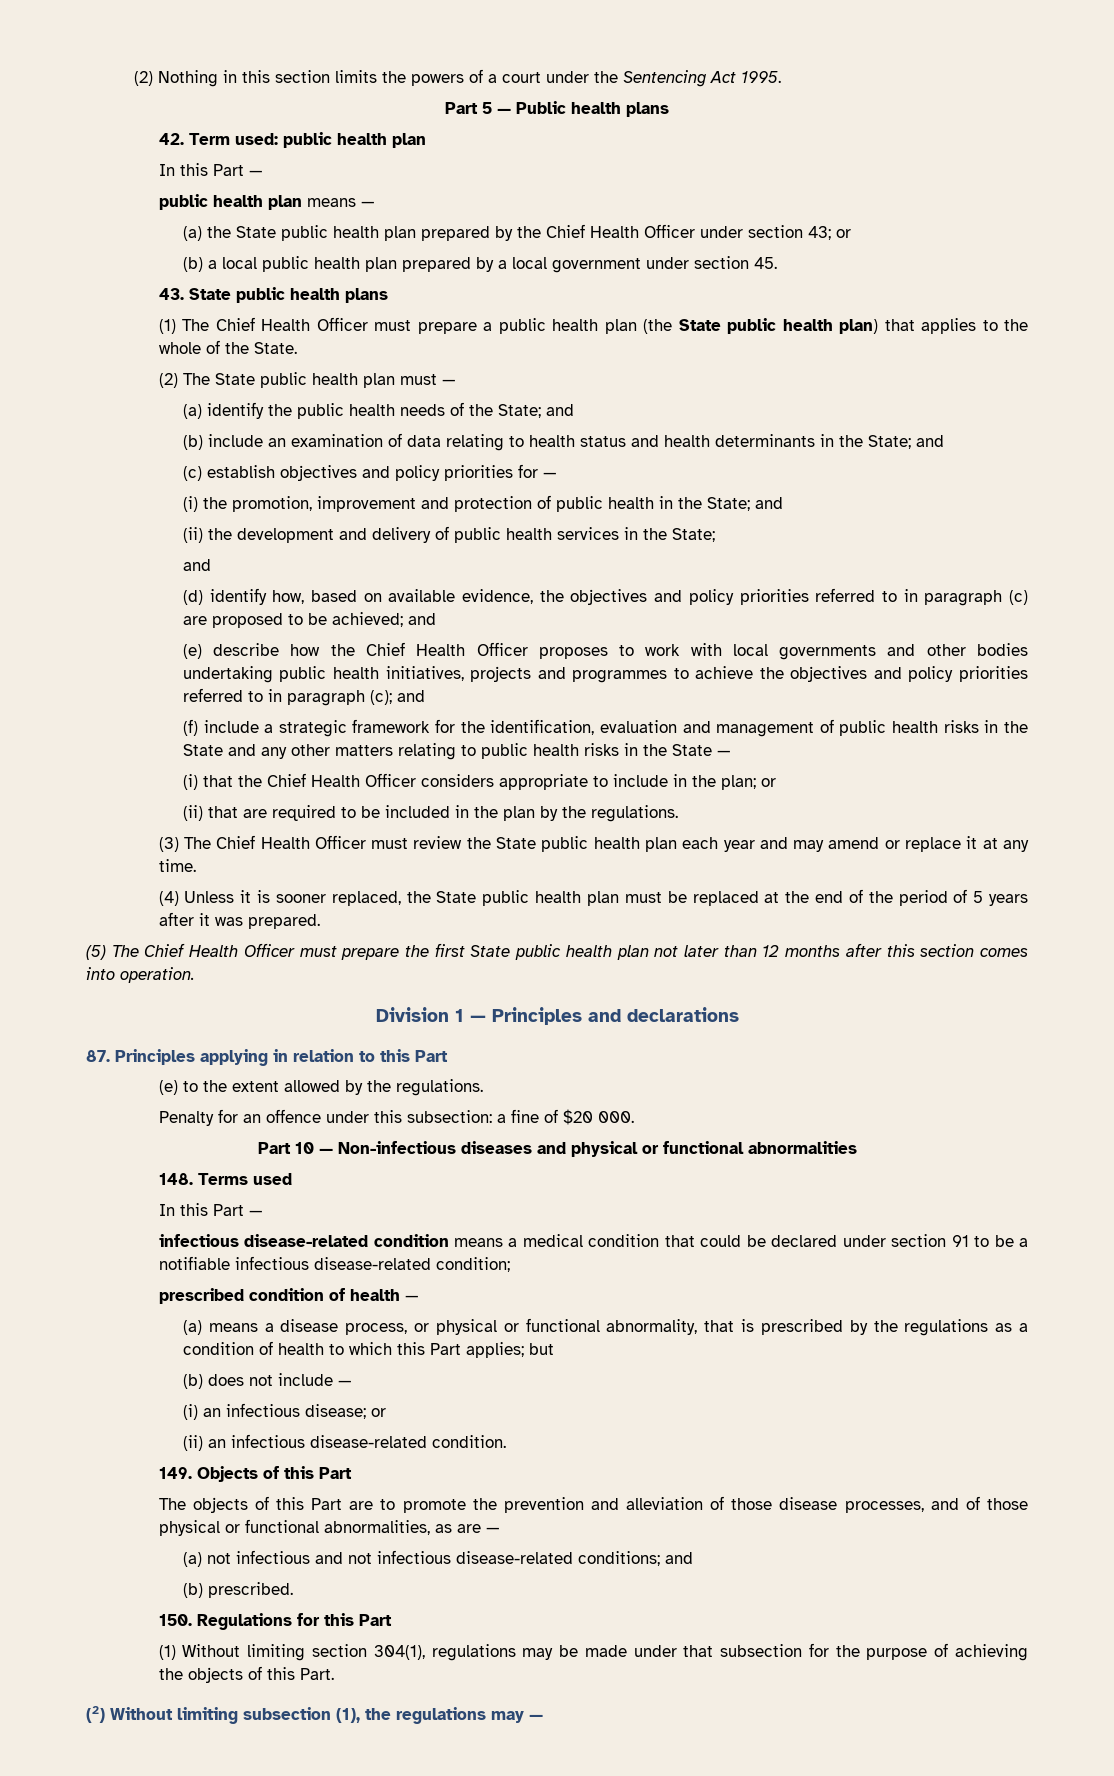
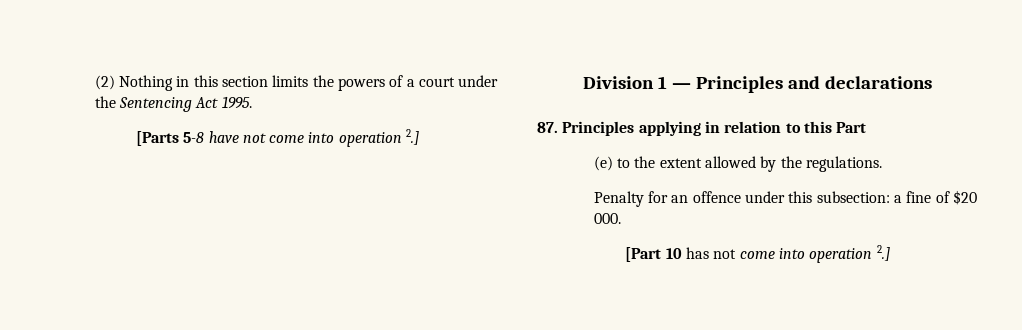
- Part 5 — Public health plans
- 42. Term used: public health plan
- In this Part —
- public health plan means —
- (a) the State public health plan prepared by the Chief Health Officer under section 43; or
- (b) a local public health plan prepared by a local government under section 45.
- 43. State public health plans
- (1) The Chief Health Officer must prepare a public health plan (the State public health plan) that applies to the whole of the State.
- (2) The State public health plan must —
- (a) identify the public health needs of the State; and
- (b) include an examination of data relating to health status and health determinants in the State; and
- (c) establish objectives and policy priorities for —
- (i) the promotion, improvement and protection of public health in the State; and
- (ii) the development and delivery of public health services in the State;
- and
- (d) identify how, based on available evidence, the objectives and policy priorities referred to in paragraph (c) are proposed to be achieved; and
- (e) describe how the Chief Health Officer proposes to work with local governments and other bodies undertaking public health initiatives, projects and programmes to achieve the objectives and policy priorities referred to in paragraph (c); and
- (f) include a strategic framework for the identification, evaluation and management of public health risks in the State and any other matters relating to public health risks in the State —
- (i) that the Chief Health Officer considers appropriate to include in the plan; or
- (ii) that are required to be included in the plan by the regulations.
- (3) The Chief Health Officer must review the State public health plan each year and may amend or replace it at any time.
- (4) Unless it is sooner replaced, the State public health plan must be replaced at the end of the period of 5 years after it was prepared.
- (5) The Chief Health Officer must prepare the first State public health plan not later than 12 months after this section comes into operation.
+ [Parts 5-8 have not come into operation 2.]
- Part 10 — Non-infectious diseases and physical or functional abnormalities
- 148. Terms used
- In this Part —
- infectious disease-related condition means a medical condition that could be declared under section 91 to be a notifiable infectious disease-related condition;
- prescribed condition of health —
- (a) means a disease process, or physical or functional abnormality, that is prescribed by the regulations as a condition of health to which this Part applies; but
- (b) does not include —
- (i) an infectious disease; or
- (ii) an infectious disease-related condition.
- 149. Objects of this Part
- The objects of this Part are to promote the prevention and alleviation of those disease processes, and of those physical or functional abnormalities, as are —
- (a) not infectious and not infectious disease-related conditions; and
- (b) prescribed.
- 150. Regulations for this Part
- (1) Without limiting section 304(1), regulations may be made under that subsection for the purpose of achieving the objects of this Part.
- (2) Without limiting subsection (1), the regulations may —
+ [Part 10 has not come into operation 2.]

